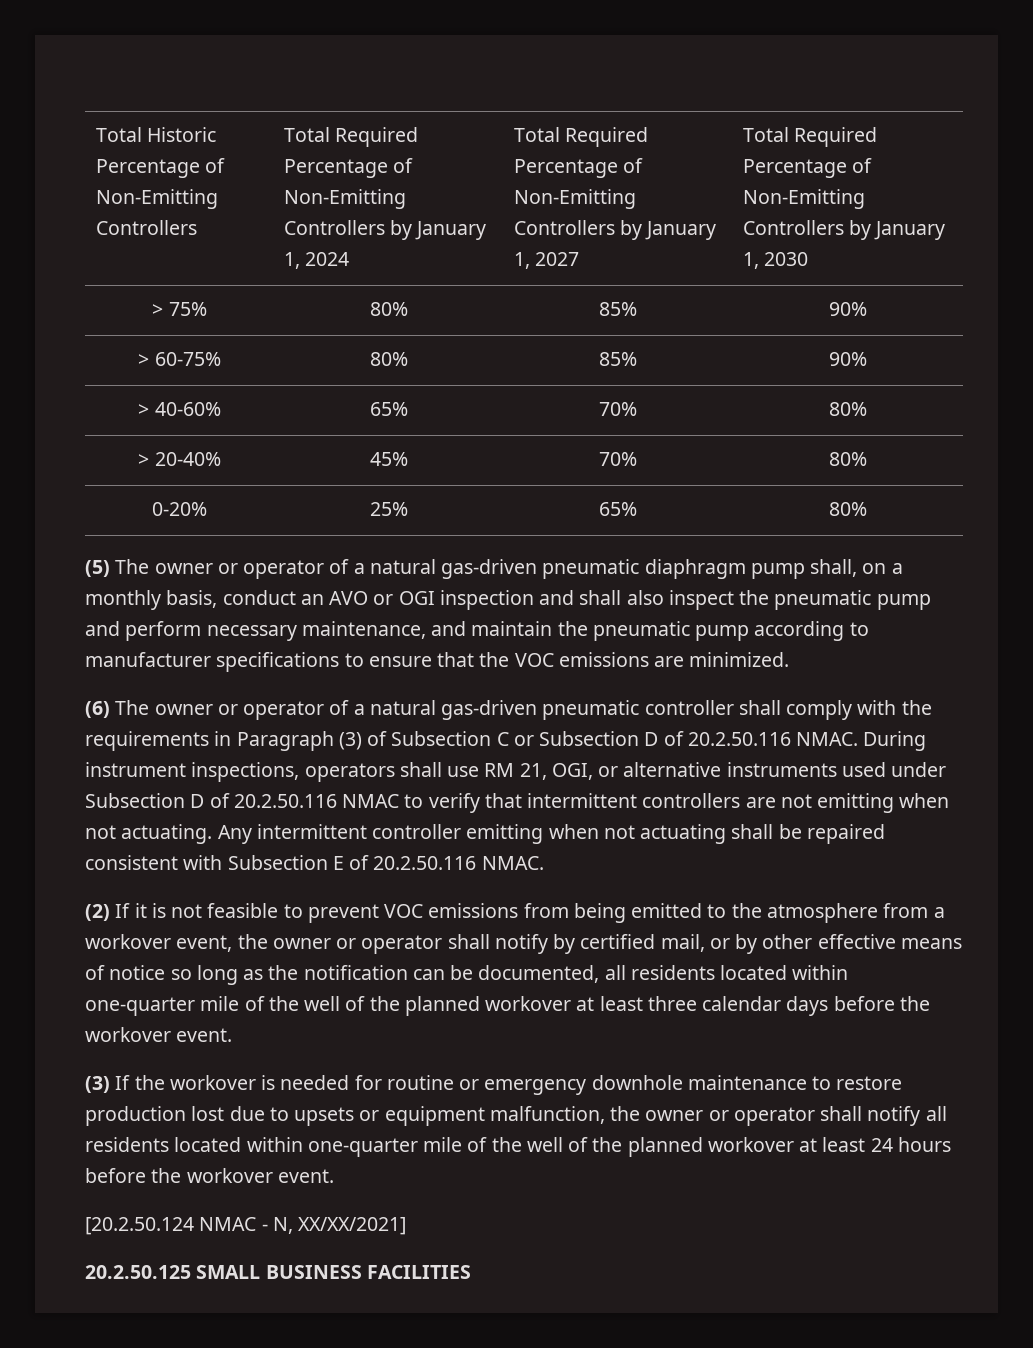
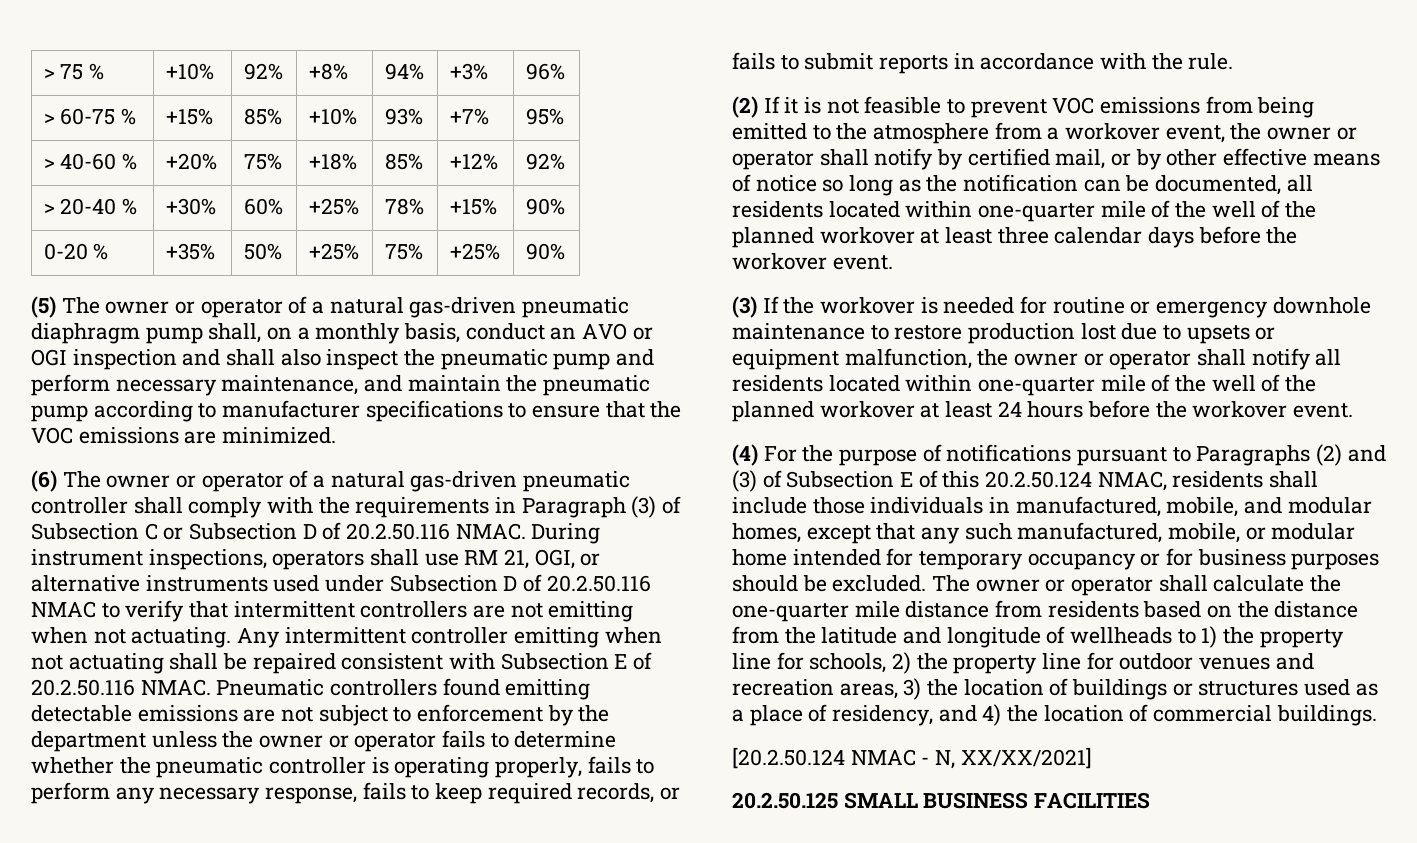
- Total Historic Percentage of Non-Emitting Controllers | Total Required Percentage of Non-Emitting Controllers by January 1, 2024 | Total Required Percentage of Non-Emitting Controllers by January 1, 2027 | Total Required Percentage of Non-Emitting Controllers by January 1, 2030
- > 75% | 80% | 85% | 90%
- > 60-75% | 80% | 85% | 90%
- > 40-60% | 65% | 70% | 80%
- > 20-40% | 45% | 70% | 80%
- 0-20% | 25% | 65% | 80%
+ > 75 % | +10% | 92% | +8% | 94% | +3% | 96%
+ > 60-75 % | +15% | 85% | +10% | 93% | +7% | 95%
+ > 40-60 % | +20% | 75% | +18% | 85% | +12% | 92%
+ > 20-40 % | +30% | 60% | +25% | 78% | +15% | 90%
+ 0-20 % | +35% | 50% | +25% | 75% | +25% | 90%
+ Pneumatic controllers found emitting detectable emissions are not subject to enforcement by the department unless the owner or operator fails to determine whether the pneumatic controller is operating properly, fails to perform any necessary response, fails to keep required records, or fails to submit reports in accordance with the rule.
+ (4) For the purpose of notifications pursuant to Paragraphs (2) and (3) of Subsection E of this 20.2.50.124 NMAC, residents shall include those individuals in manufactured, mobile, and modular homes, except that any such manufactured, mobile, or modular home intended for temporary occupancy or for business purposes should be excluded. The owner or operator shall calculate the one-quarter mile distance from residents based on the distance from the latitude and longitude of wellheads to 1) the property line for schools, 2) the property line for outdoor venues and recreation areas, 3) the location of buildings or structures used as a place of residency, and 4) the location of commercial buildings.

